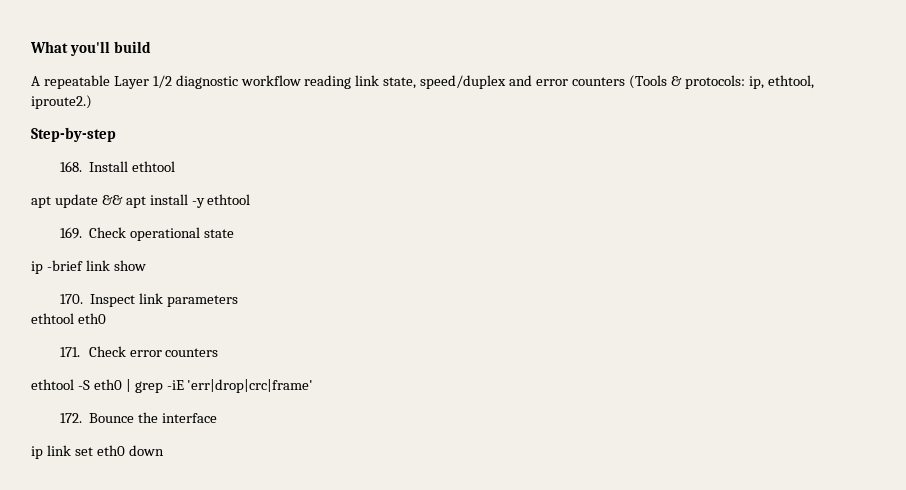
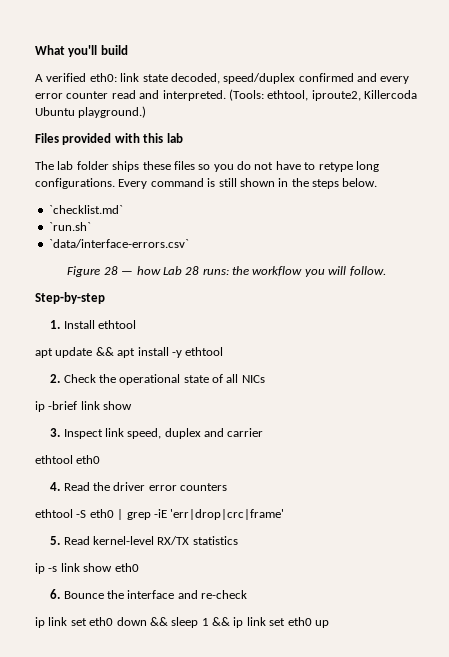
- A repeatable Layer 1/2 diagnostic workflow reading link state, speed/duplex and error counters (Tools & protocols: ip, ethtool, iproute2.)
+ A verified eth0: link state decoded, speed/duplex confirmed and every error counter read and interpreted. (Tools: ethtool, iproute2, Killercoda Ubuntu playground.)
+ Files provided with this lab
+ The lab folder ships these files so you do not have to retype long configurations. Every command is still shown in the steps below.
+ `checklist.md`
+ `run.sh`
+ `data/interface-errors.csv`
+ Figure 28 — how Lab 28 runs: the workflow you will follow.
- 168. Install ethtool
+ 1. Install ethtool
- 169. Check operational state
+ 2. Check the operational state of all NICs
- 170. Inspect link parameters
+ 3. Inspect link speed, duplex and carrier
  ethtool eth0
- 171. Check error counters
+ 4. Read the driver error counters
- 172. Bounce the interface
+ 5. Read kernel-level RX/TX statistics
+ ip -s link show eth0
+ 6. Bounce the interface and re-check
- ip link set eth0 down
+ ip link set eth0 down && sleep 1 && ip link set eth0 up

